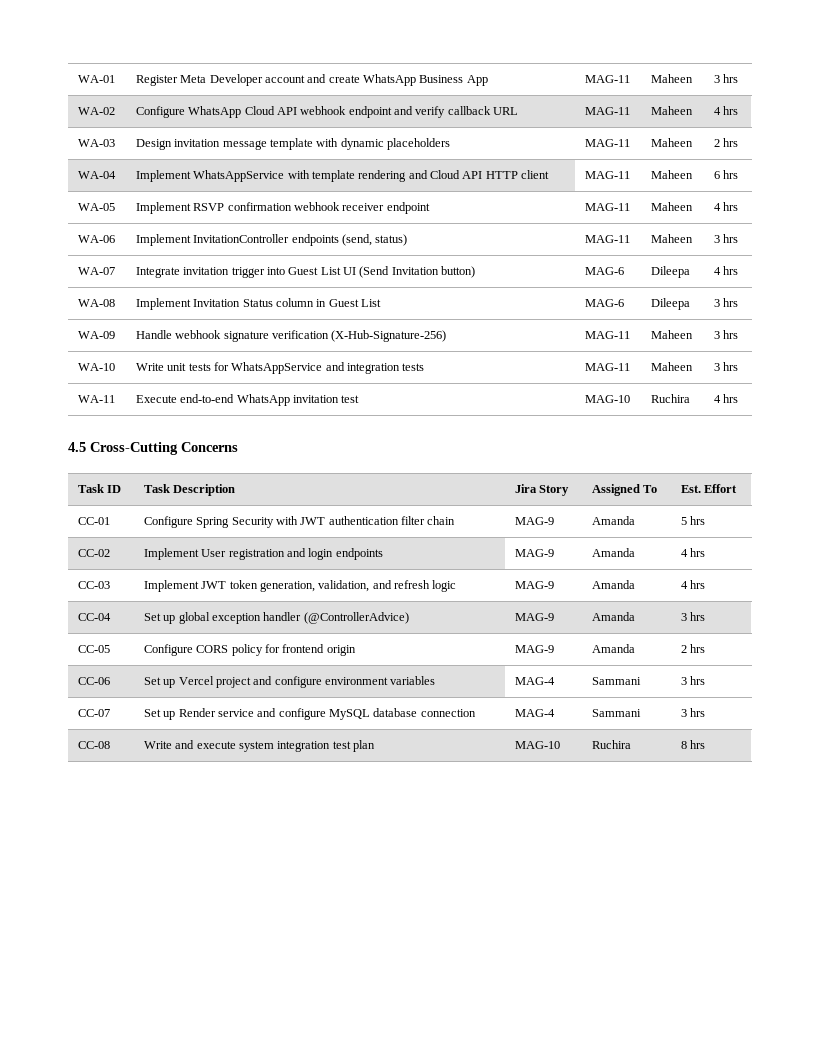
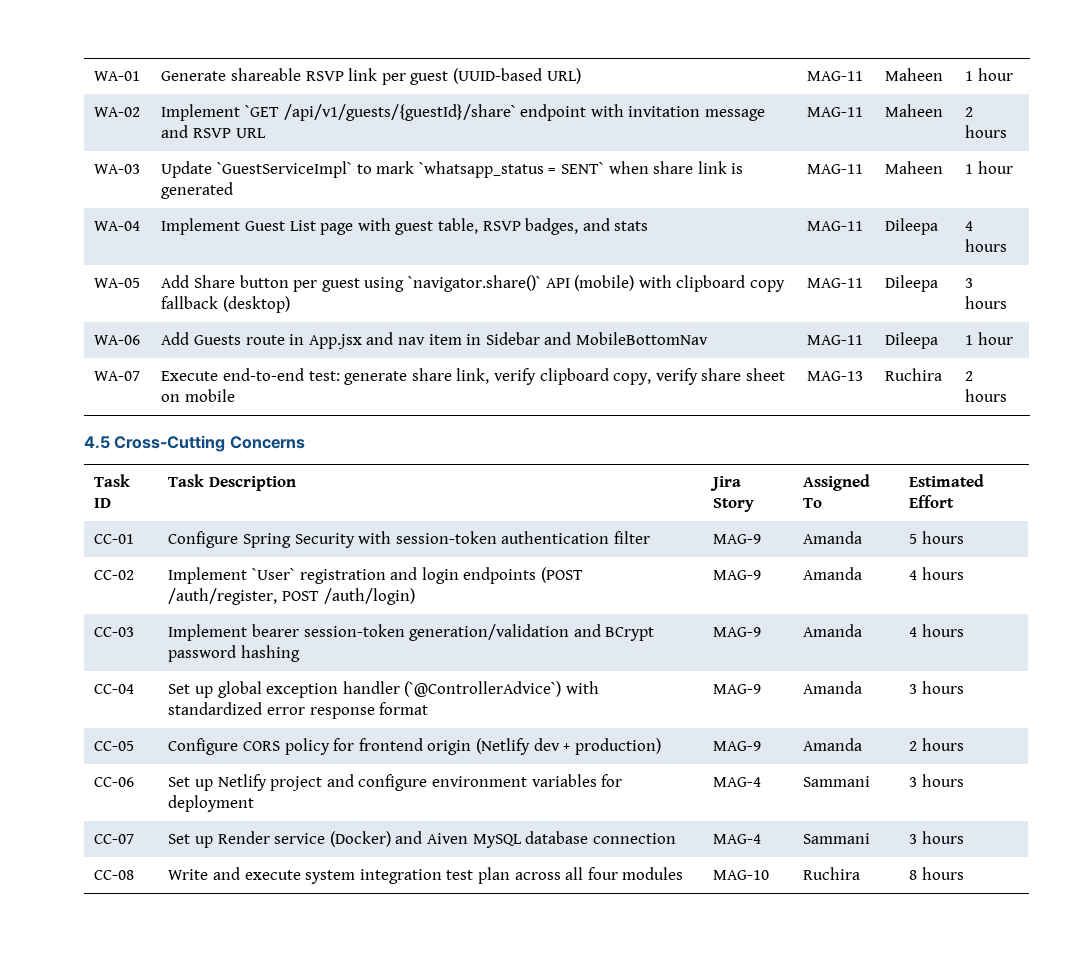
- WA-01 | Register Meta Developer account and create WhatsApp Business App | MAG-11 | Maheen | 3 hrs
+ WA-01 | Generate shareable RSVP link per guest (UUID-based URL) | MAG-11 | Maheen | 1 hour
- WA-02 | Configure WhatsApp Cloud API webhook endpoint and verify callback URL | MAG-11 | Maheen | 4 hrs
+ WA-02 | Implement `GET /api/v1/guests/{guestId}/share` endpoint with invitation message and RSVP URL | MAG-11 | Maheen | 2 hours
- WA-03 | Design invitation message template with dynamic placeholders | MAG-11 | Maheen | 2 hrs
+ WA-03 | Update `GuestServiceImpl` to mark `whatsapp_status = SENT` when share link is generated | MAG-11 | Maheen | 1 hour
- WA-04 | Implement WhatsAppService with template rendering and Cloud API HTTP client | MAG-11 | Maheen | 6 hrs
- WA-05 | Implement RSVP confirmation webhook receiver endpoint | MAG-11 | Maheen | 4 hrs
- WA-06 | Implement InvitationController endpoints (send, status) | MAG-11 | Maheen | 3 hrs
- WA-07 | Integrate invitation trigger into Guest List UI (Send Invitation button) | MAG-6 | Dileepa | 4 hrs
- WA-08 | Implement Invitation Status column in Guest List | MAG-6 | Dileepa | 3 hrs
- WA-09 | Handle webhook signature verification (X-Hub-Signature-256) | MAG-11 | Maheen | 3 hrs
- WA-10 | Write unit tests for WhatsAppService and integration tests | MAG-11 | Maheen | 3 hrs
- WA-11 | Execute end-to-end WhatsApp invitation test | MAG-10 | Ruchira | 4 hrs
+ WA-04 | Implement Guest List page with guest table, RSVP badges, and stats | MAG-11 | Dileepa | 4 hours
+ WA-05 | Add Share button per guest using `navigator.share()` API (mobile) with clipboard copy fallback (desktop) | MAG-11 | Dileepa | 3 hours
+ WA-06 | Add Guests route in App.jsx and nav item in Sidebar and MobileBottomNav | MAG-11 | Dileepa | 1 hour
+ WA-07 | Execute end-to-end test: generate share link, verify clipboard copy, verify share sheet on mobile | MAG-13 | Ruchira | 2 hours
- Task ID | Task Description | Jira Story | Assigned To | Est. Effort
+ Task ID | Task Description | Jira Story | Assigned To | Estimated Effort
- CC-01 | Configure Spring Security with JWT authentication filter chain | MAG-9 | Amanda | 5 hrs
+ CC-01 | Configure Spring Security with session-token authentication filter | MAG-9 | Amanda | 5 hours
- CC-02 | Implement User registration and login endpoints | MAG-9 | Amanda | 4 hrs
+ CC-02 | Implement `User` registration and login endpoints (POST /auth/register, POST /auth/login) | MAG-9 | Amanda | 4 hours
- CC-03 | Implement JWT token generation, validation, and refresh logic | MAG-9 | Amanda | 4 hrs
+ CC-03 | Implement bearer session-token generation/validation and BCrypt password hashing | MAG-9 | Amanda | 4 hours
- CC-04 | Set up global exception handler (@ControllerAdvice) | MAG-9 | Amanda | 3 hrs
+ CC-04 | Set up global exception handler (`@ControllerAdvice`) with standardized error response format | MAG-9 | Amanda | 3 hours
- CC-05 | Configure CORS policy for frontend origin | MAG-9 | Amanda | 2 hrs
+ CC-05 | Configure CORS policy for frontend origin (Netlify dev + production) | MAG-9 | Amanda | 2 hours
- CC-06 | Set up Vercel project and configure environment variables | MAG-4 | Sammani | 3 hrs
+ CC-06 | Set up Netlify project and configure environment variables for deployment | MAG-4 | Sammani | 3 hours
- CC-07 | Set up Render service and configure MySQL database connection | MAG-4 | Sammani | 3 hrs
+ CC-07 | Set up Render service (Docker) and Aiven MySQL database connection | MAG-4 | Sammani | 3 hours
- CC-08 | Write and execute system integration test plan | MAG-10 | Ruchira | 8 hrs
+ CC-08 | Write and execute system integration test plan across all four modules | MAG-10 | Ruchira | 8 hours

